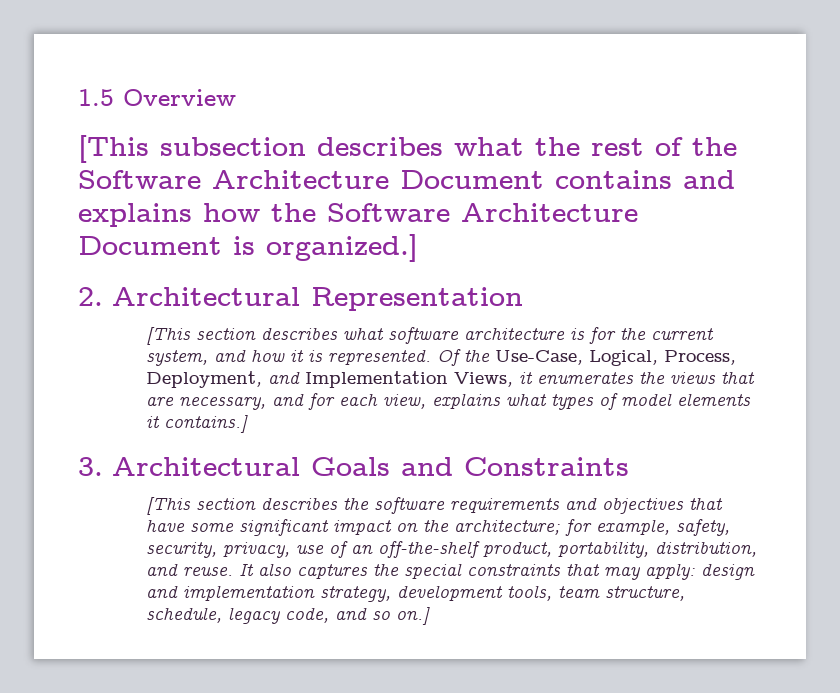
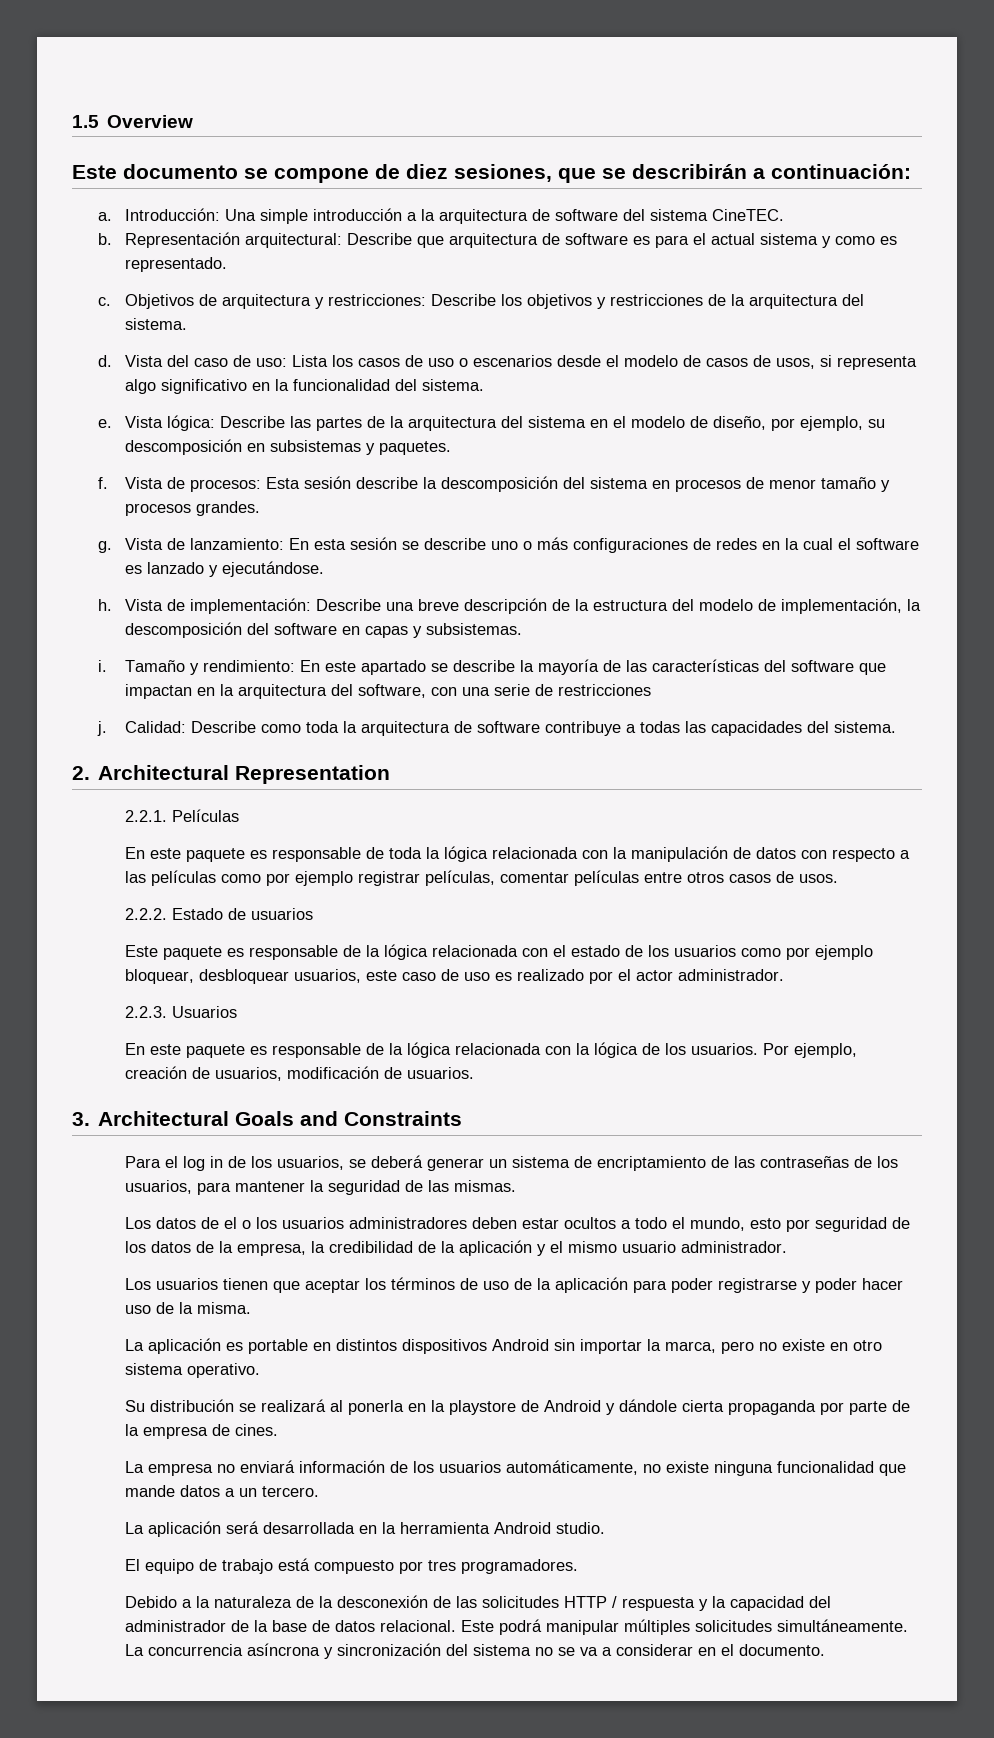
- [This subsection describes what the rest of the Software Architecture Document contains and explains how the Software Architecture Document is organized.]
+ Este documento se compone de diez sesiones, que se describirán a continuación:
+ a. Introducción: Una simple introducción a la arquitectura de software del sistema CineTEC.
+ b. Representación arquitectural: Describe que arquitectura de software es para el actual sistema y como es representado.
+ c. Objetivos de arquitectura y restricciones: Describe los objetivos y restricciones de la arquitectura del sistema.
+ d. Vista del caso de uso: Lista los casos de uso o escenarios desde el modelo de casos de usos, si representa algo significativo en la funcionalidad del sistema.
+ e. Vista lógica: Describe las partes de la arquitectura del sistema en el modelo de diseño, por ejemplo, su descomposición en subsistemas y paquetes.
+ f. Vista de procesos: Esta sesión describe la descomposición del sistema en procesos de menor tamaño y procesos grandes.
+ g. Vista de lanzamiento: En esta sesión se describe uno o más configuraciones de redes en la cual el software es lanzado y ejecutándose.
+ h. Vista de implementación: Describe una breve descripción de la estructura del modelo de implementación, la descomposición del software en capas y subsistemas.
+ i. Tamaño y rendimiento: En este apartado se describe la mayoría de las características del software que impactan en la arquitectura del software, con una serie de restricciones
+ j. Calidad: Describe como toda la arquitectura de software contribuye a todas las capacidades del sistema.
  2. Architectural Representation
- [This section describes what software architecture is for the current system, and how it is represented. Of the Use-Case, Logical, Process, Deployment, and Implementation Views, it enumerates the views that are necessary, and for each view, explains what types of model elements it contains.]
+ 2.2.1. Películas
+ En este paquete es responsable de toda la lógica relacionada con la manipulación de datos con respecto a las películas como por ejemplo registrar películas, comentar películas entre otros casos de usos.
+ 2.2.2. Estado de usuarios
+ Este paquete es responsable de la lógica relacionada con el estado de los usuarios como por ejemplo bloquear, desbloquear usuarios, este caso de uso es realizado por el actor administrador.
+ 2.2.3. Usuarios
+ En este paquete es responsable de la lógica relacionada con la lógica de los usuarios. Por ejemplo, creación de usuarios, modificación de usuarios.
- [This section describes the software requirements and objectives that have some significant impact on the architecture; for example, safety, security, privacy, use of an off-the-shelf product, portability, distribution, and reuse. It also captures the special constraints that may apply: design and implementation strategy, development tools, team structure, schedule, legacy code, and so on.]
+ Para el log in de los usuarios, se deberá generar un sistema de encriptamiento de las contraseñas de los usuarios, para mantener la seguridad de las mismas.
+ Los datos de el o los usuarios administradores deben estar ocultos a todo el mundo, esto por seguridad de los datos de la empresa, la credibilidad de la aplicación y el mismo usuario administrador.
+ Los usuarios tienen que aceptar los términos de uso de la aplicación para poder registrarse y poder hacer uso de la misma.
+ La aplicación es portable en distintos dispositivos Android sin importar la marca, pero no existe en otro sistema operativo.
+ Su distribución se realizará al ponerla en la playstore de Android y dándole cierta propaganda por parte de la empresa de cines.
+ La empresa no enviará información de los usuarios automáticamente, no existe ninguna funcionalidad que mande datos a un tercero.
+ La aplicación será desarrollada en la herramienta Android studio.
+ El equipo de trabajo está compuesto por tres programadores.
+ Debido a la naturaleza de la desconexión de las solicitudes HTTP / respuesta y la capacidad del administrador de la base de datos relacional. Este podrá manipular múltiples solicitudes simultáneamente. La concurrencia asíncrona y sincronización del sistema no se va a considerar en el documento.

